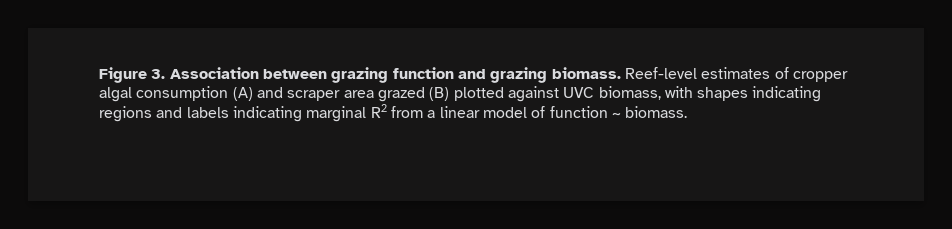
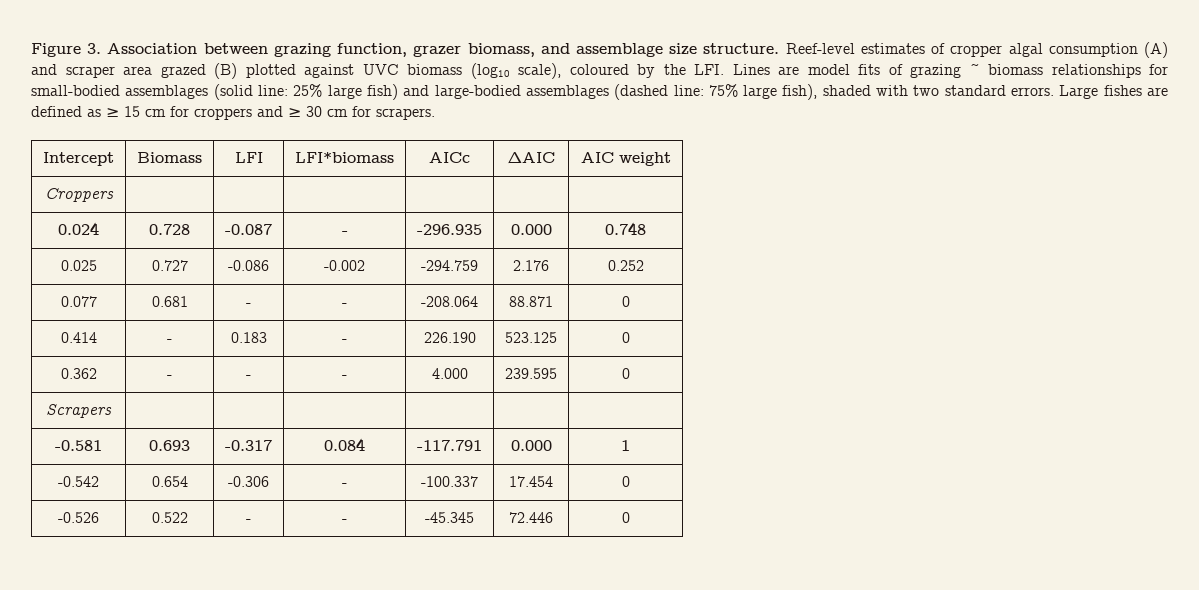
- Figure 3. Association between grazing function and grazing biomass.
+ Figure 3. Association between grazing function, grazer biomass, and assemblage size structure.
- Reef-level estimates of cropper algal consumption (A) and scraper area grazed (B) plotted against UVC biomass, with shapes indicating regions and labels indicating marginal R2 from a linear model of function ~ biomass.
+ Reef-level estimates of cropper algal consumption (A) and scraper area grazed (B) plotted against UVC biomass (log10 scale), coloured by the LFI. Lines are model fits of grazing ~ biomass relationships for small-bodied assemblages (solid line: 25% large fish) and large-bodied assemblages (dashed line: 75% large fish), shaded with two standard errors. Large fishes are defined as ≥ 15 cm for croppers and ≥ 30 cm for scrapers.
+ Intercept | Biomass | LFI | LFI*biomass | AICc | ∆AIC | AIC weight
+ Croppers | | | | | |
+ 0.024 | 0.728 | -0.087 | - | -296.935 | 0.000 | 0.748
+ 0.025 | 0.727 | -0.086 | -0.002 | -294.759 | 2.176 | 0.252
+ 0.077 | 0.681 | - | - | -208.064 | 88.871 | 0
+ 0.414 | - | 0.183 | - | 226.190 | 523.125 | 0
+ 0.362 | - | - | - | 4.000 | 239.595 | 0
+ Scrapers | | | | | |
+ -0.581 | 0.693 | -0.317 | 0.084 | -117.791 | 0.000 | 1
+ -0.542 | 0.654 | -0.306 | - | -100.337 | 17.454 | 0
+ -0.526 | 0.522 | - | - | -45.345 | 72.446 | 0

